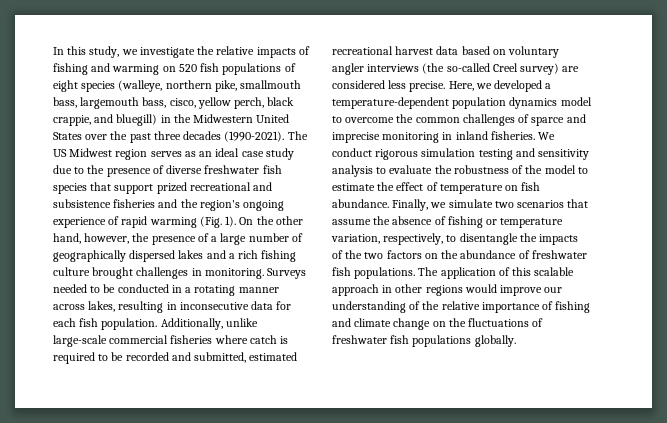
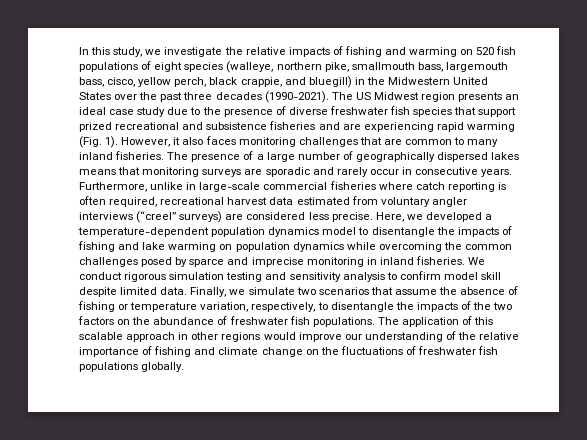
- The US Midwest region serves as an ideal case study due to the presence of diverse freshwater fish species that support prized recreational and subsistence fisheries and the region's ongoing experience of rapid warming (Fig. 1). On the other hand, however, the presence of a large number of geographically dispersed lakes and a rich fishing culture brought challenges in monitoring. Surveys needed to be conducted in a rotating manner across lakes, resulting in inconsecutive data for each fish population. Additionally, unlike large-scale commercial fisheries where catch is required to be recorded and submitted, estimated recreational harvest data based on voluntary angler interviews (the so-called Creel survey) are considered less precise.
+ The US Midwest region presents an ideal case study due to the presence of diverse freshwater fish species that support prized recreational and subsistence fisheries and are experiencing rapid warming (Fig. 1). However, it also faces monitoring challenges that are common to many inland fisheries. The presence of a large number of geographically dispersed lakes means that monitoring surveys are sporadic and rarely occur in consecutive years. Furthermore, unlike in large-scale commercial fisheries where catch reporting is often required, recreational harvest data estimated from voluntary angler interviews (“creel” surveys) are considered less precise.
- Here, we developed a temperature-dependent population dynamics model to overcome the common challenges of sparce and imprecise monitoring in inland fisheries.
+ Here, we developed a temperature-dependent population dynamics model to disentangle the impacts of fishing and lake warming on population dynamics while overcoming the common challenges posed by sparce and imprecise monitoring in inland fisheries.
- We conduct rigorous simulation testing and sensitivity analysis to evaluate the robustness of the model to estimate the effect of temperature on fish abundance.
+ We conduct rigorous simulation testing and sensitivity analysis to confirm model skill despite limited data.

